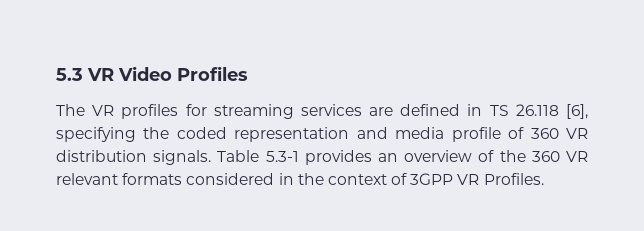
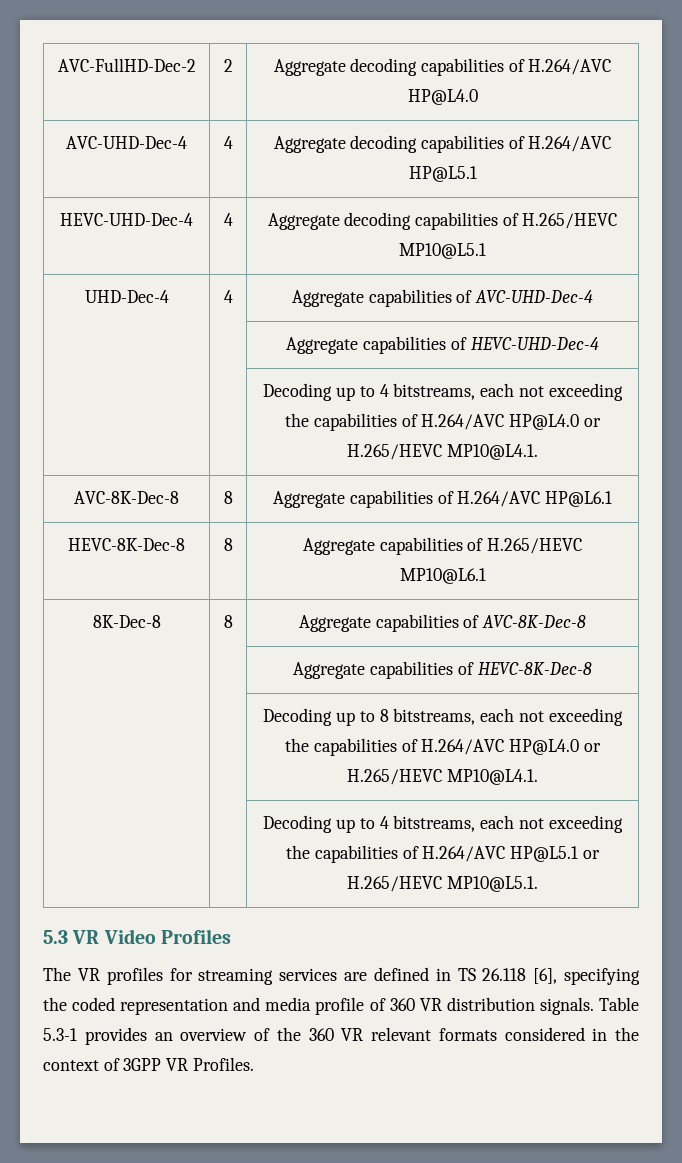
+ AVC-FullHD-Dec-2 | 2 | Aggregate decoding capabilities of H.264/AVC HP@L4.0
+ AVC-UHD-Dec-4 | 4 | Aggregate decoding capabilities of H.264/AVC HP@L5.1
+ HEVC-UHD-Dec-4 | 4 | Aggregate decoding capabilities of H.265/HEVC MP10@L5.1
+ UHD-Dec-4 | 4 | Aggregate capabilities of AVC-UHD-Dec-4
+ | | Aggregate capabilities of HEVC-UHD-Dec-4
+ | | Decoding up to 4 bitstreams, each not exceeding the capabilities of H.264/AVC HP@L4.0 or H.265/HEVC MP10@L4.1.
+ AVC-8K-Dec-8 | 8 | Aggregate capabilities of H.264/AVC HP@L6.1
+ HEVC-8K-Dec-8 | 8 | Aggregate capabilities of H.265/HEVC MP10@L6.1
+ 8K-Dec-8 | 8 | Aggregate capabilities of AVC-8K-Dec-8
+ | | Aggregate capabilities of HEVC-8K-Dec-8
+ | | Decoding up to 8 bitstreams, each not exceeding the capabilities of H.264/AVC HP@L4.0 or H.265/HEVC MP10@L4.1.
+ | | Decoding up to 4 bitstreams, each not exceeding the capabilities of H.264/AVC HP@L5.1 or H.265/HEVC MP10@L5.1.

